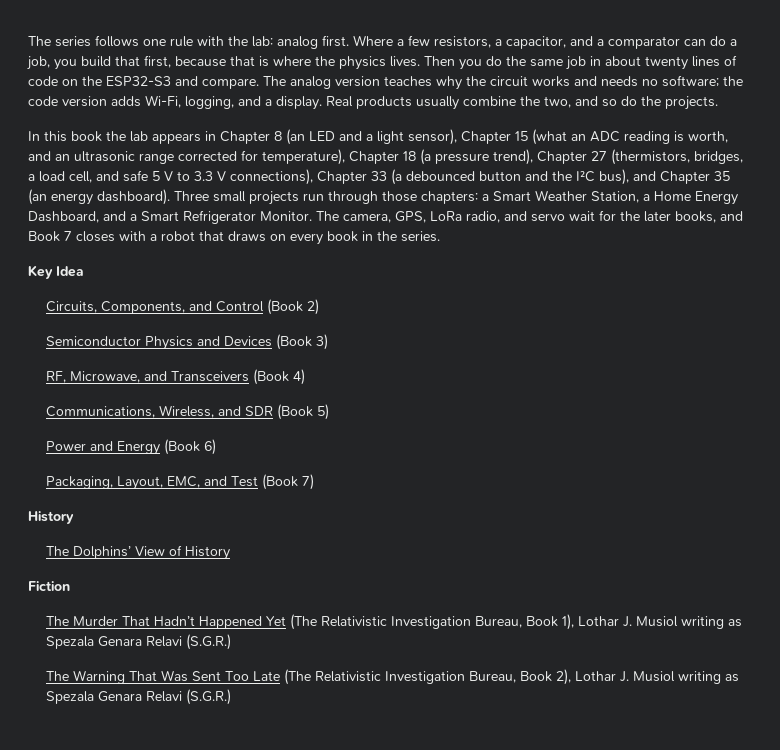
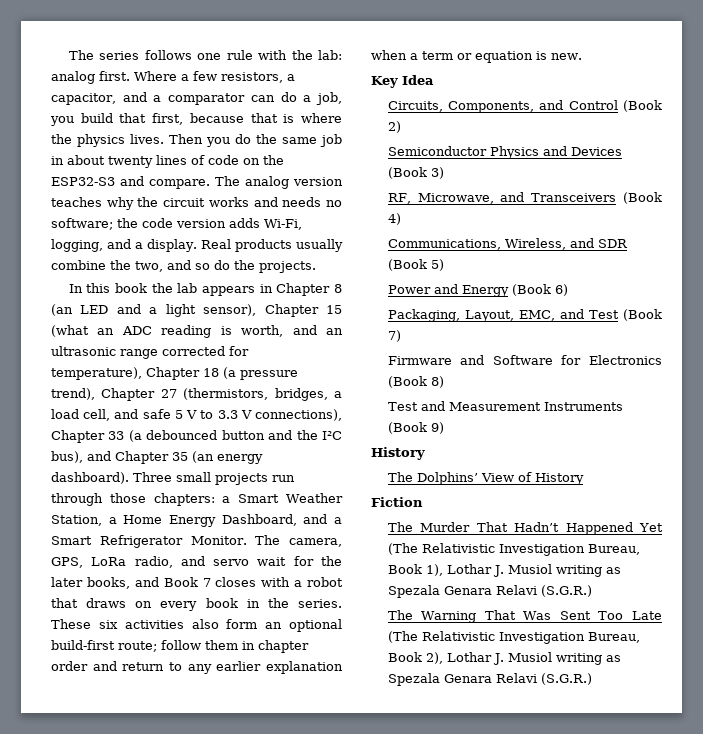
+ These six activities also form an optional build-first route; follow them in chapter order and return to any earlier explanation when a term or equation is new.
+ Firmware and Software for Electronics (Book 8)
+ Test and Measurement Instruments (Book 9)

